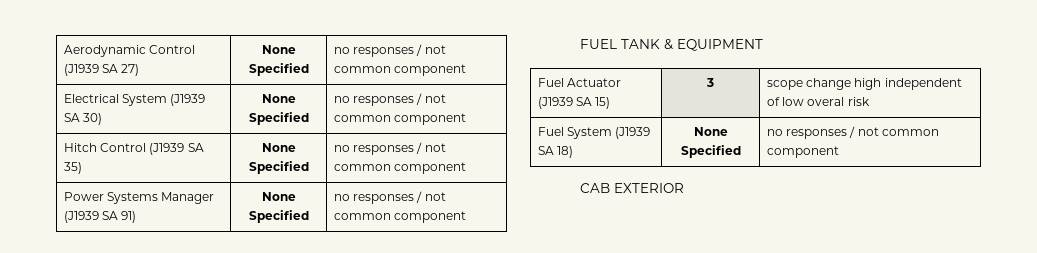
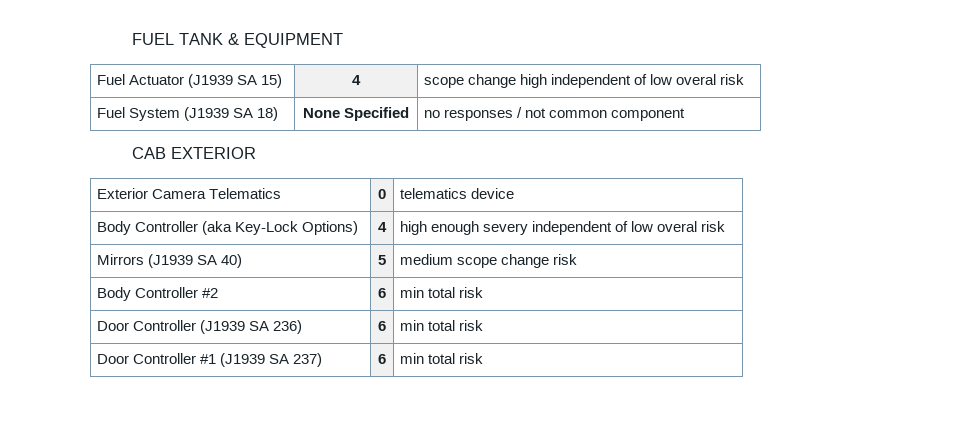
- Aerodynamic Control (J1939 SA 27) | None Specified | no responses / not common component
- Electrical System (J1939 SA 30) | None Specified | no responses / not common component
- Hitch Control (J1939 SA 35) | None Specified | no responses / not common component
- Power Systems Manager (J1939 SA 91) | None Specified | no responses / not common component
- Fuel Actuator (J1939 SA 15) | 3 | scope change high independent of low overal risk
+ Fuel Actuator (J1939 SA 15) | 4 | scope change high independent of low overal risk
+ Exterior Camera Telematics | 0 | telematics device
+ Body Controller (aka Key-Lock Options) | 4 | high enough severy independent of low overal risk
+ Mirrors (J1939 SA 40) | 5 | medium scope change risk
+ Body Controller #2 | 6 | min total risk
+ Door Controller (J1939 SA 236) | 6 | min total risk
+ Door Controller #1 (J1939 SA 237) | 6 | min total risk

